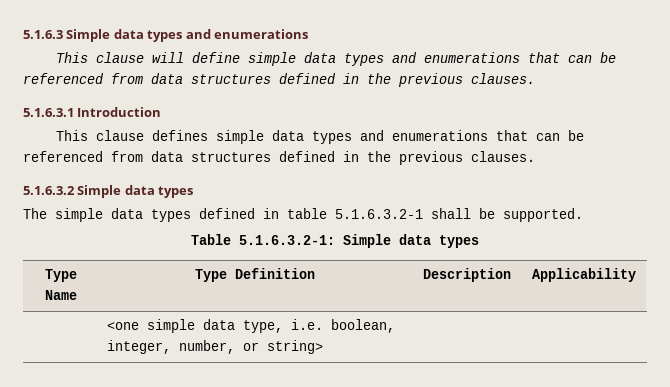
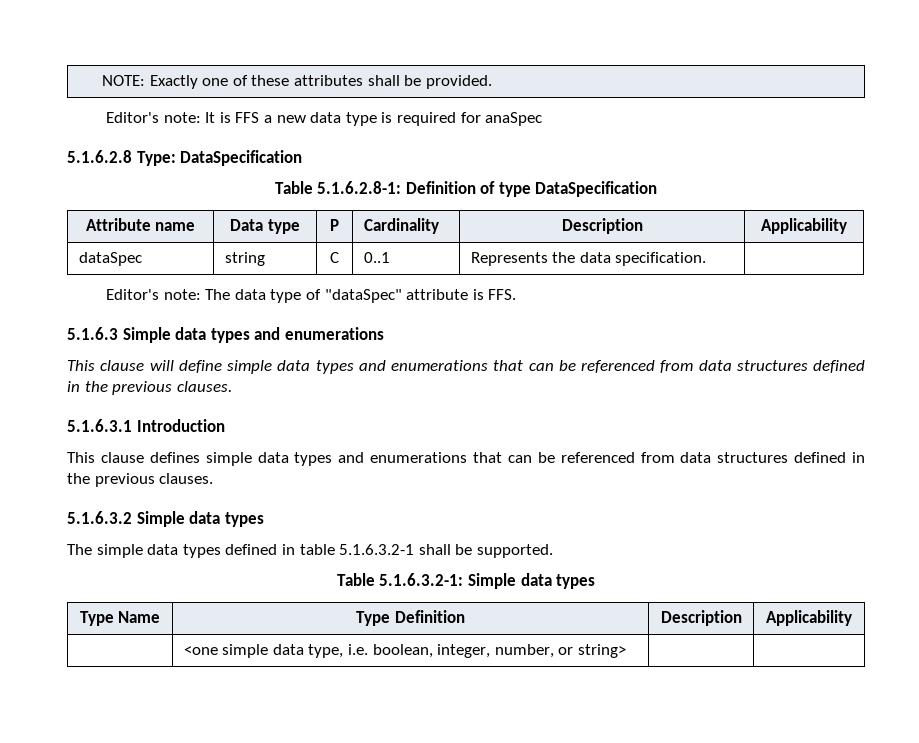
+ NOTE: Exactly one of these attributes shall be provided.
+ Editor's note: It is FFS a new data type is required for anaSpec
+ 5.1.6.2.8 Type: DataSpecification
+ Table 5.1.6.2.8-1: Definition of type DataSpecification
+ Attribute name | Data type | P | Cardinality | Description | Applicability
+ dataSpec | string | C | 0..1 | Represents the data specification. |
+ Editor's note: The data type of "dataSpec" attribute is FFS.

